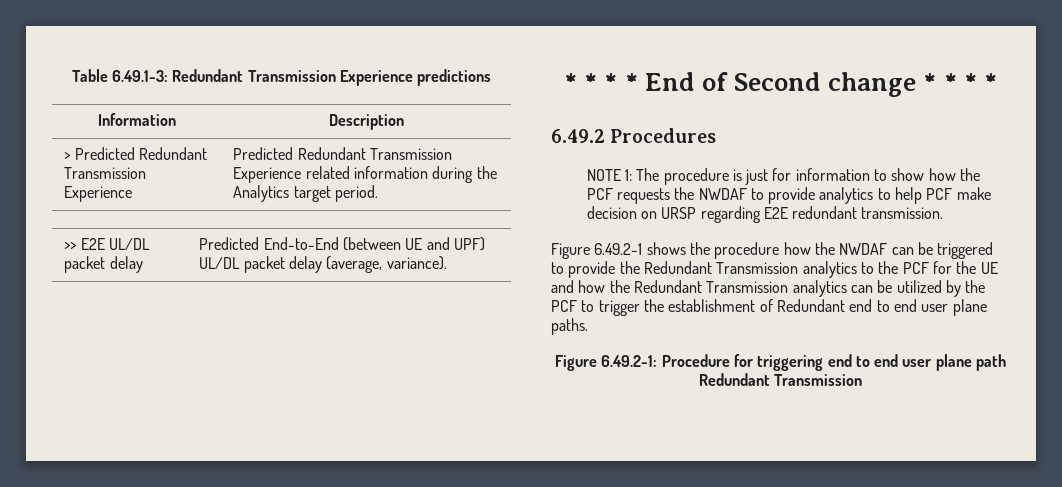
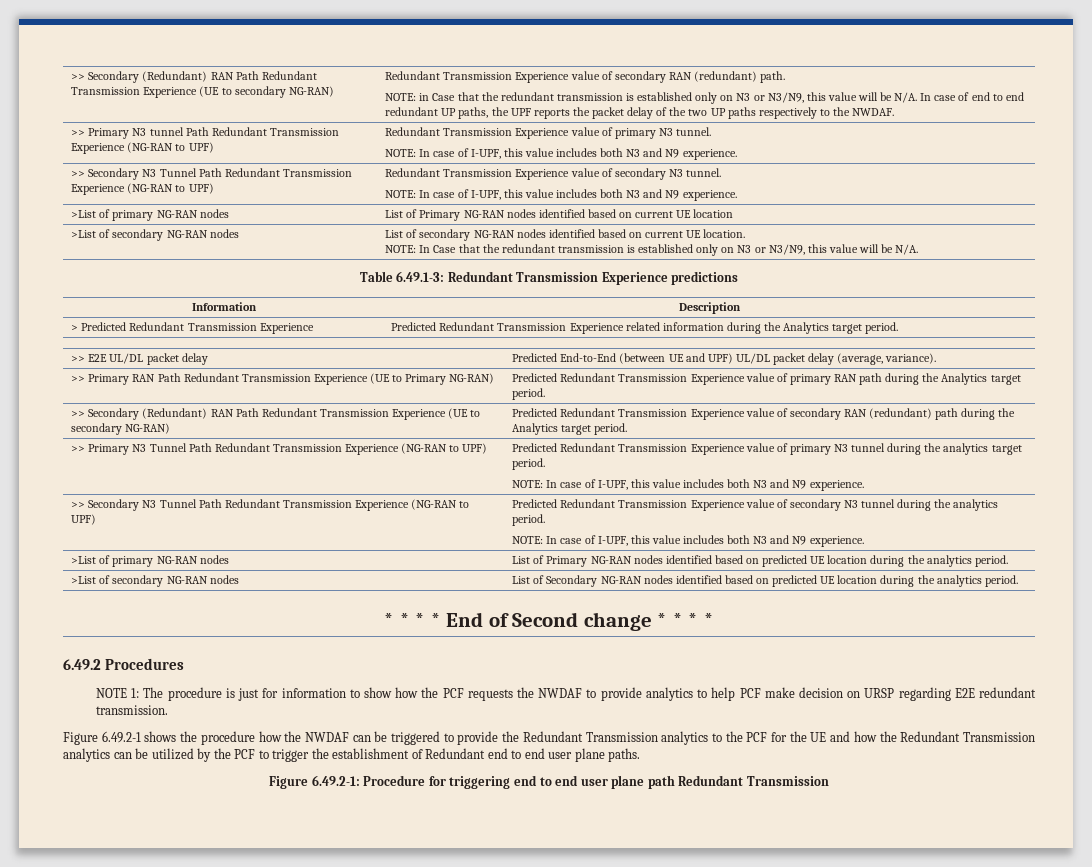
+ >> Secondary (Redundant) RAN Path Redundant Transmission Experience (UE to secondary NG-RAN) | Redundant Transmission Experience value of secondary RAN (redundant) path.
+ NOTE: in Case that the redundant transmission is established only on N3 or N3/N9, this value will be N/A. In case of end to end redundant UP paths, the UPF reports the packet delay of the two UP paths respectively to the NWDAF.
+ >> Primary N3 tunnel Path Redundant Transmission Experience (NG-RAN to UPF) | Redundant Transmission Experience value of primary N3 tunnel.
+ NOTE: In case of I-UPF, this value includes both N3 and N9 experience.
+ >> Secondary N3 Tunnel Path Redundant Transmission Experience (NG-RAN to UPF) | Redundant Transmission Experience value of secondary N3 tunnel.
+ NOTE: In case of I-UPF, this value includes both N3 and N9 experience.
+ >List of primary NG-RAN nodes | List of Primary NG-RAN nodes identified based on current UE location
+ >List of secondary NG-RAN nodes | List of secondary NG-RAN nodes identified based on current UE location.
+ NOTE: In Case that the redundant transmission is established only on N3 or N3/N9, this value will be N/A.
+ >> Primary RAN Path Redundant Transmission Experience (UE to Primary NG-RAN) | Predicted Redundant Transmission Experience value of primary RAN path during the Analytics target period.
+ >> Secondary (Redundant) RAN Path Redundant Transmission Experience (UE to secondary NG-RAN) | Predicted Redundant Transmission Experience value of secondary RAN (redundant) path during the Analytics target period.
+ >> Primary N3 Tunnel Path Redundant Transmission Experience (NG-RAN to UPF) | Predicted Redundant Transmission Experience value of primary N3 tunnel during the analytics target period.
+ NOTE: In case of I-UPF, this value includes both N3 and N9 experience.
+ >> Secondary N3 Tunnel Path Redundant Transmission Experience (NG-RAN to UPF) | Predicted Redundant Transmission Experience value of secondary N3 tunnel during the analytics period.
+ NOTE: In case of I-UPF, this value includes both N3 and N9 experience.
+ >List of primary NG-RAN nodes | List of Primary NG-RAN nodes identified based on predicted UE location during the analytics period.
+ >List of secondary NG-RAN nodes | List of Secondary NG-RAN nodes identified based on predicted UE location during the analytics period.

